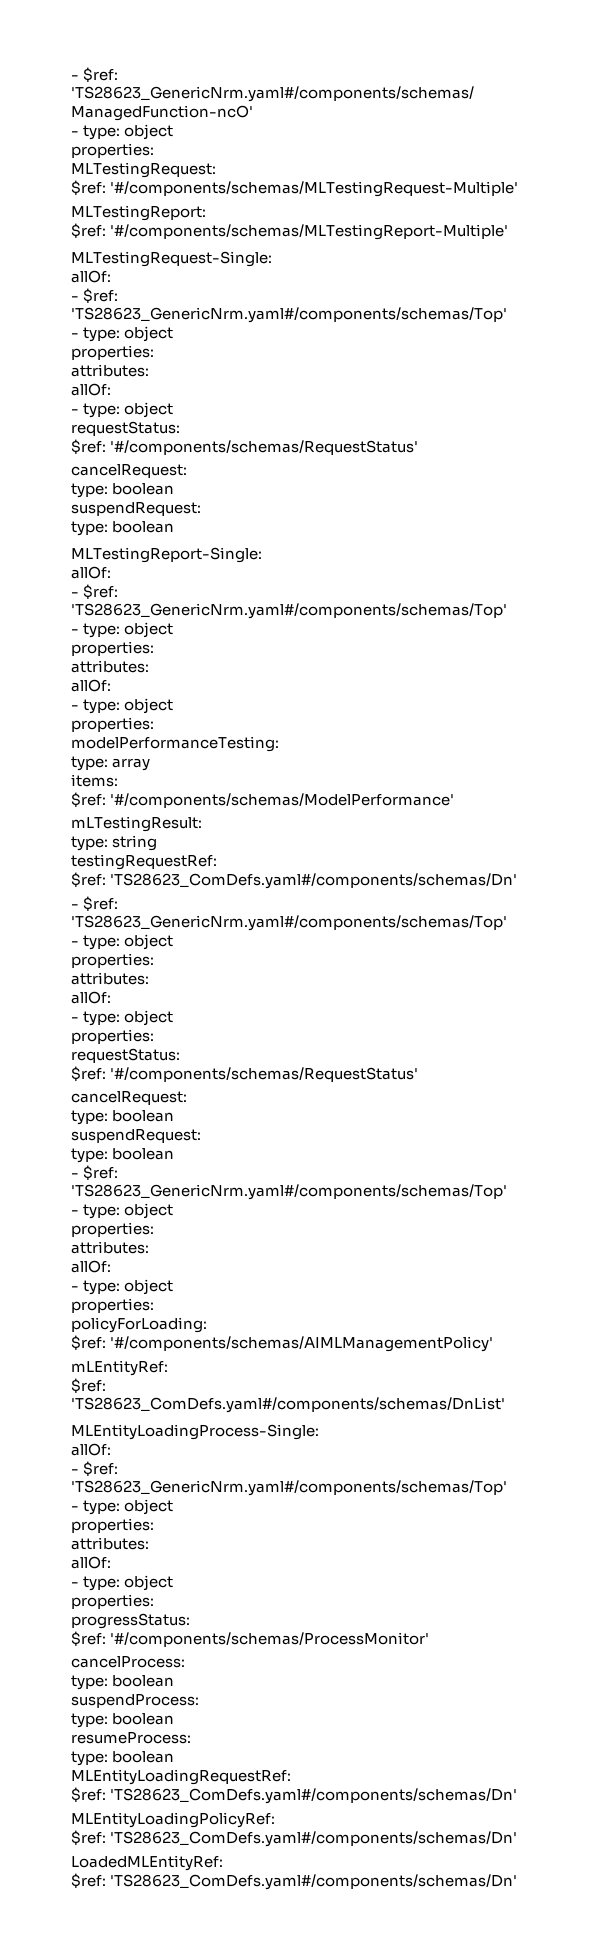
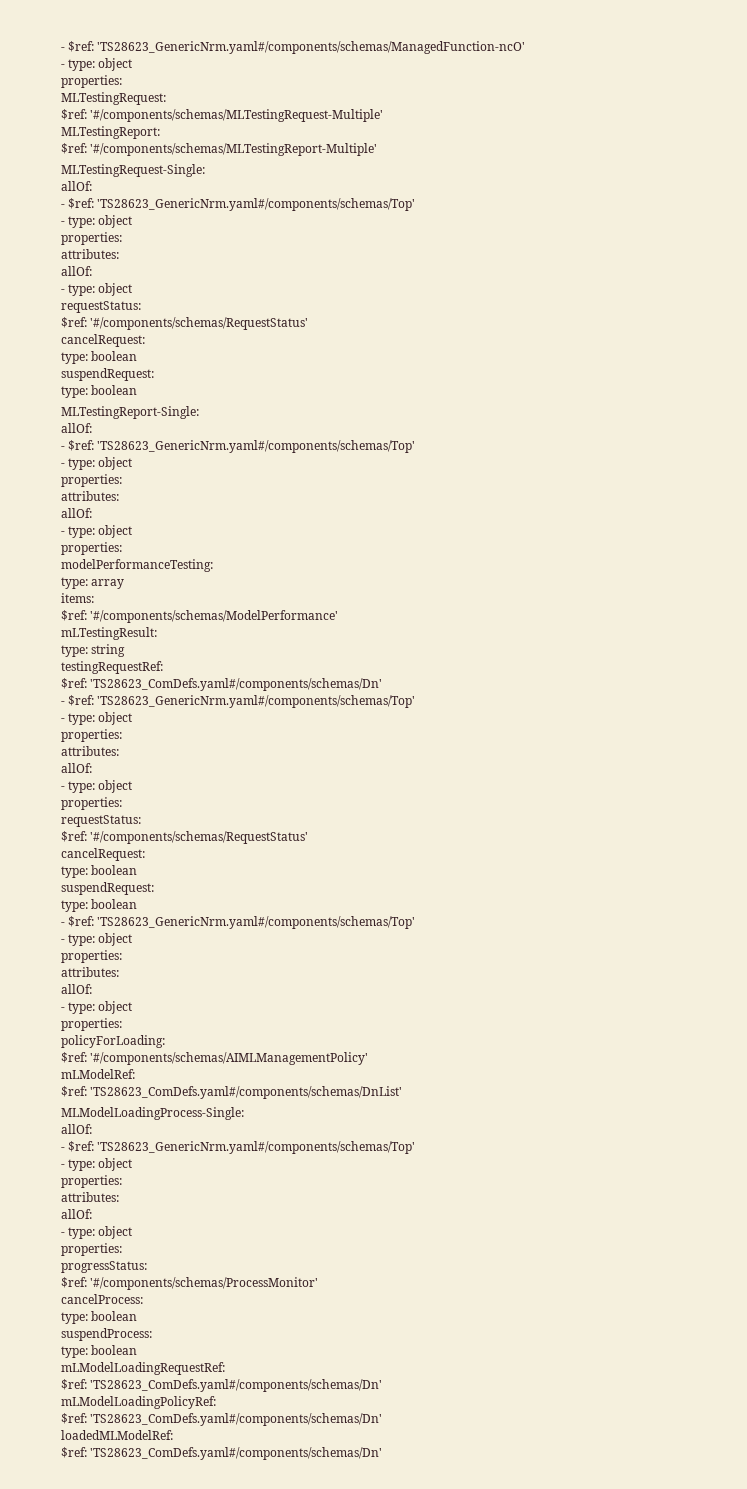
- mLEntityRef:
+ mLModelRef:
- MLEntityLoadingProcess-Single:
+ MLModelLoadingProcess-Single:
- resumeProcess:
- type: boolean
- MLEntityLoadingRequestRef:
+ mLModelLoadingRequestRef:
  $ref: 'TS28623_ComDefs.yaml#/components/schemas/Dn'
- MLEntityLoadingPolicyRef:
+ mLModelLoadingPolicyRef:
  $ref: 'TS28623_ComDefs.yaml#/components/schemas/Dn'
- LoadedMLEntityRef:
+ loadedMLModelRef:

